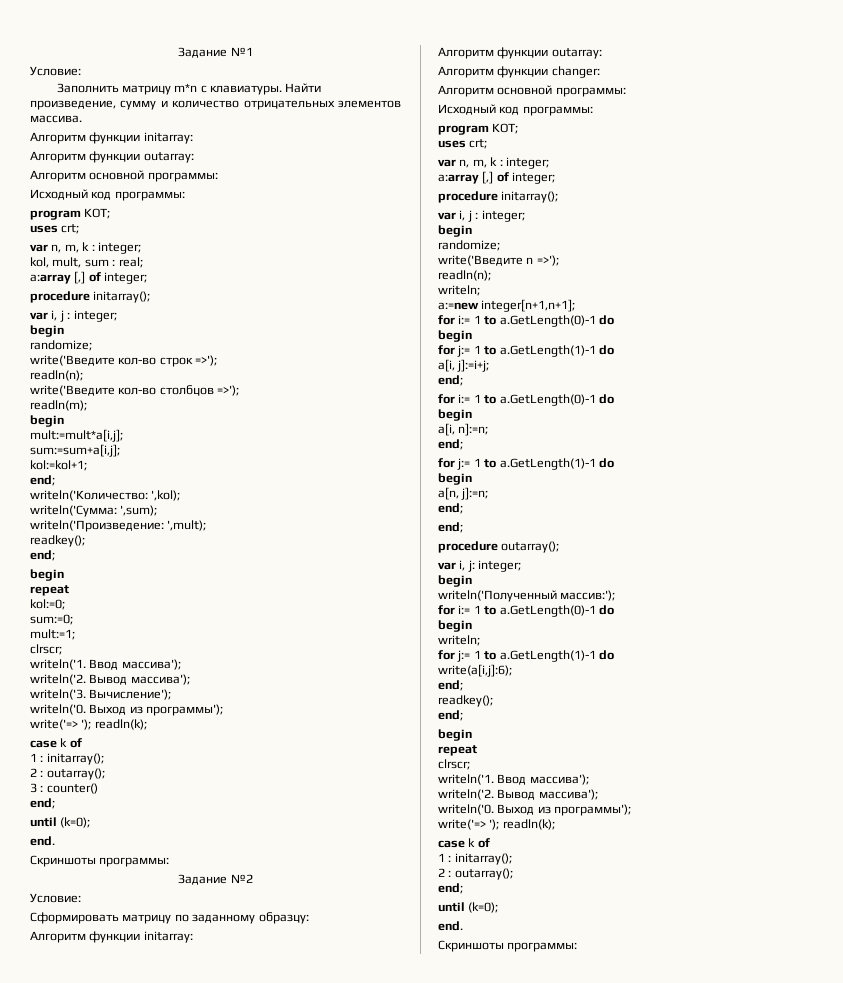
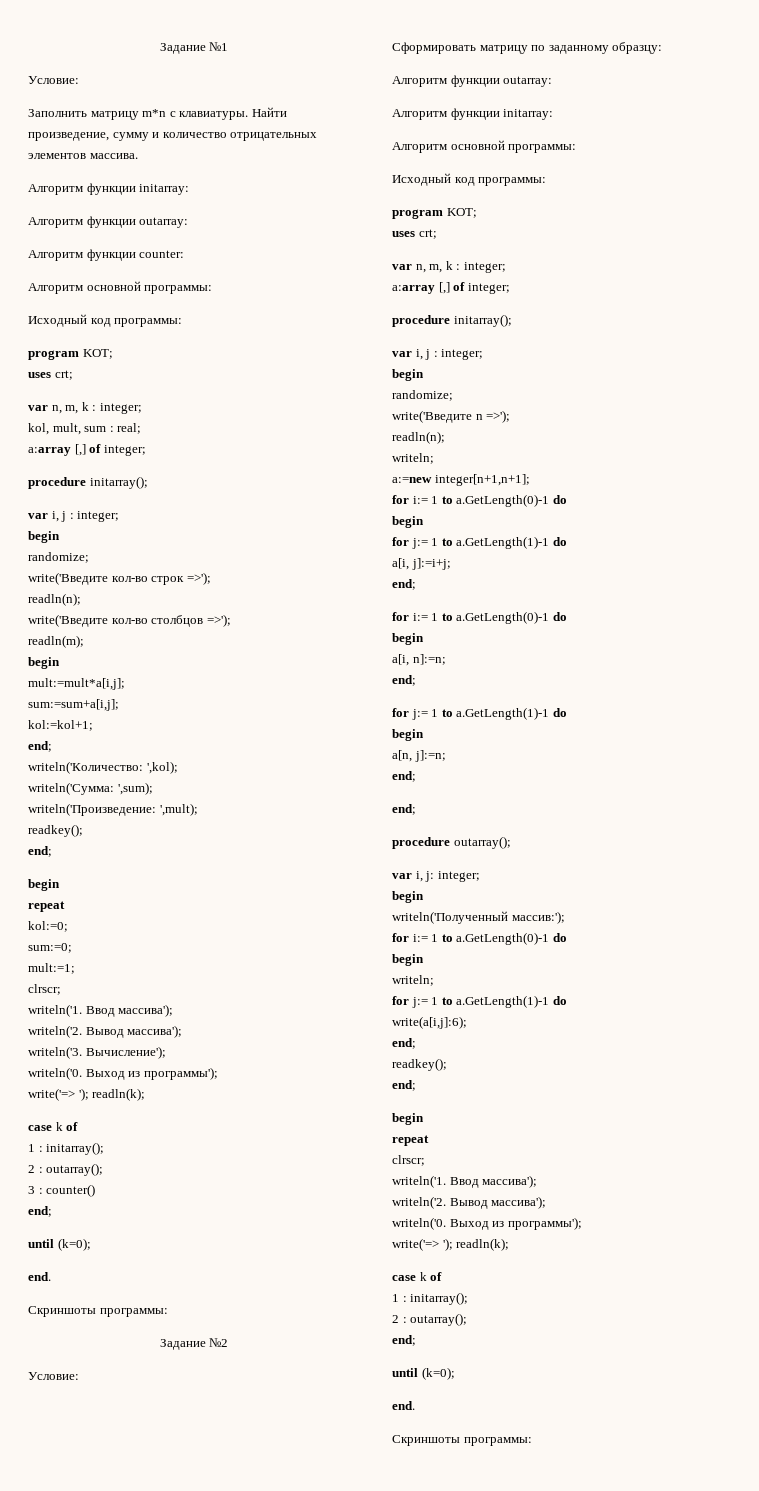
+ Алгоритм функции counter:
  Сформировать матрицу по заданному образцу:
+ Алгоритм функции outarray:
  Алгоритм функции initarray:
- Алгоритм функции outarray:
- Алгоритм функции changer:

